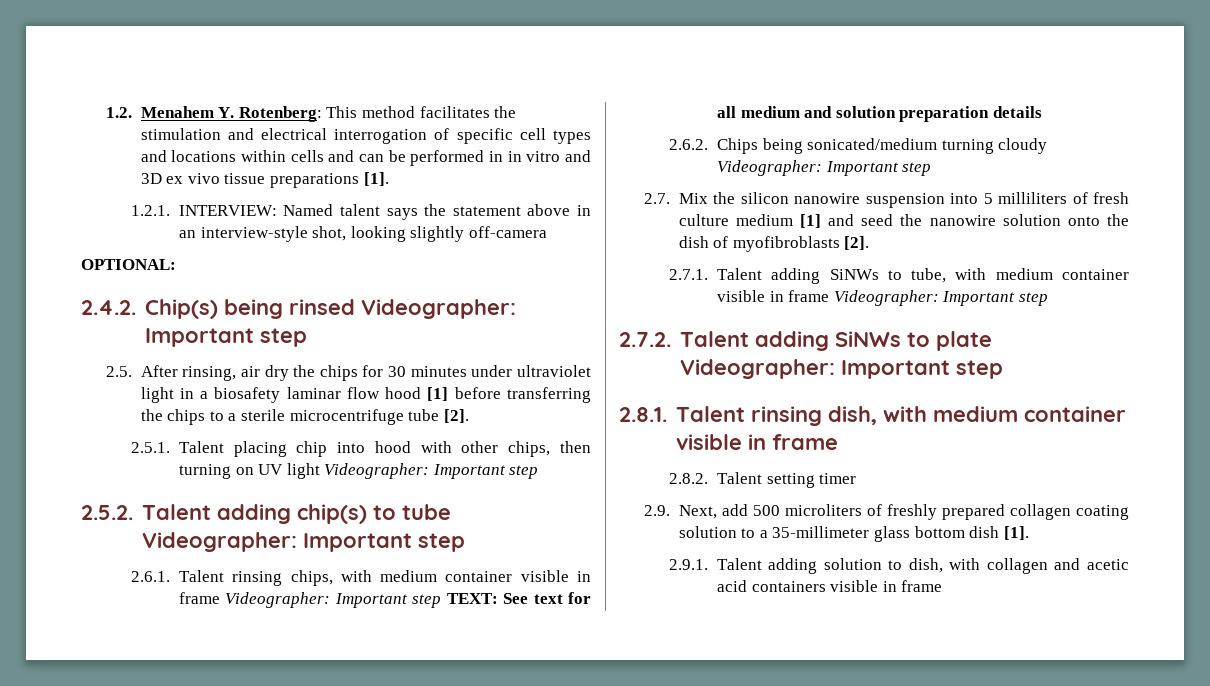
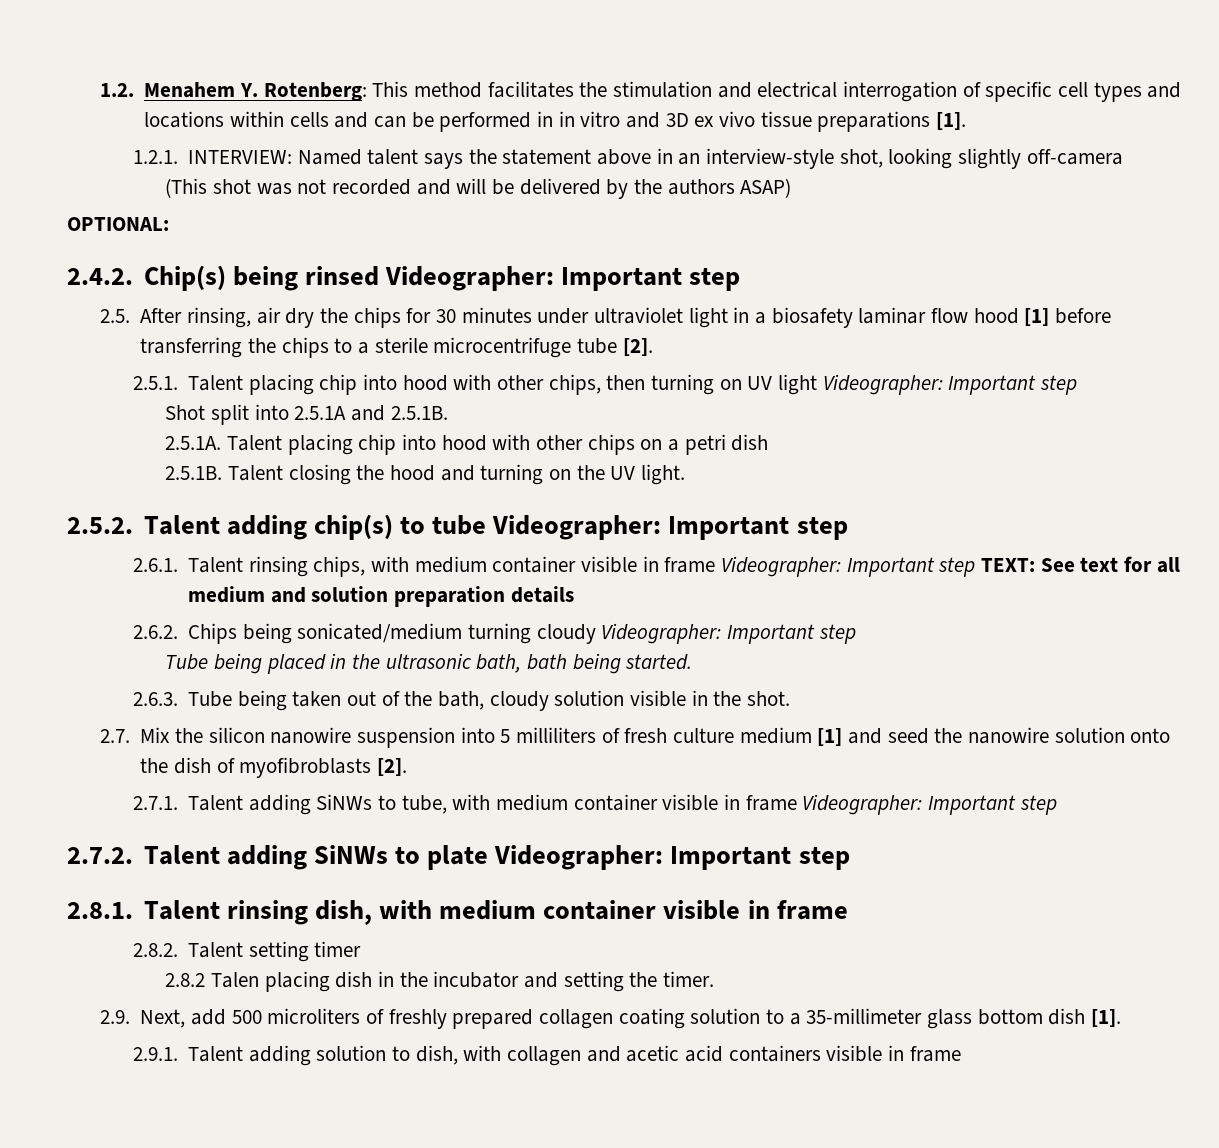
+ (This shot was not recorded and will be delivered by the authors ASAP)
+ Shot split into 2.5.1A and 2.5.1B.
+ 2.5.1A. Talent placing chip into hood with other chips on a petri dish
+ 2.5.1B. Talent closing the hood and turning on the UV light.
+ Tube being placed in the ultrasonic bath, bath being started.
+ 2.6.3. Tube being taken out of the bath, cloudy solution visible in the shot.
+ 2.8.2 Talen placing dish in the incubator and setting the timer.

